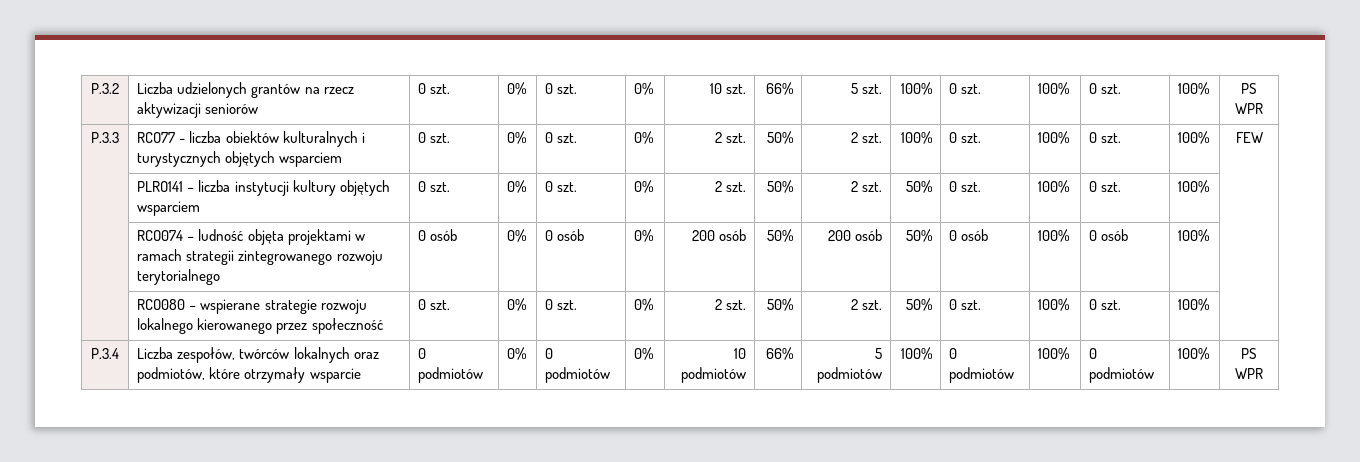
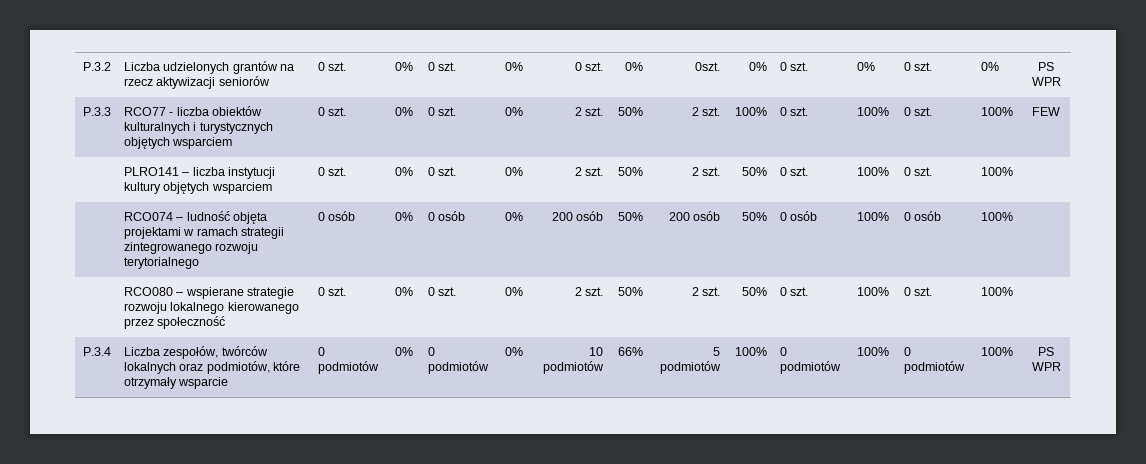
- P.3.2 | Liczba udzielonych grantów na rzecz aktywizacji seniorów | 0 szt. | 0% | 0 szt. | 0% | 10 szt. | 66% | 5 szt. | 100% | 0 szt. | 100% | 0 szt. | 100% | PS WPR
+ P.3.2 | Liczba udzielonych grantów na rzecz aktywizacji seniorów | 0 szt. | 0% | 0 szt. | 0% | 0 szt. | 0% | 0szt. | 0% | 0 szt. | 0% | 0 szt. | 0% | PS WPR

